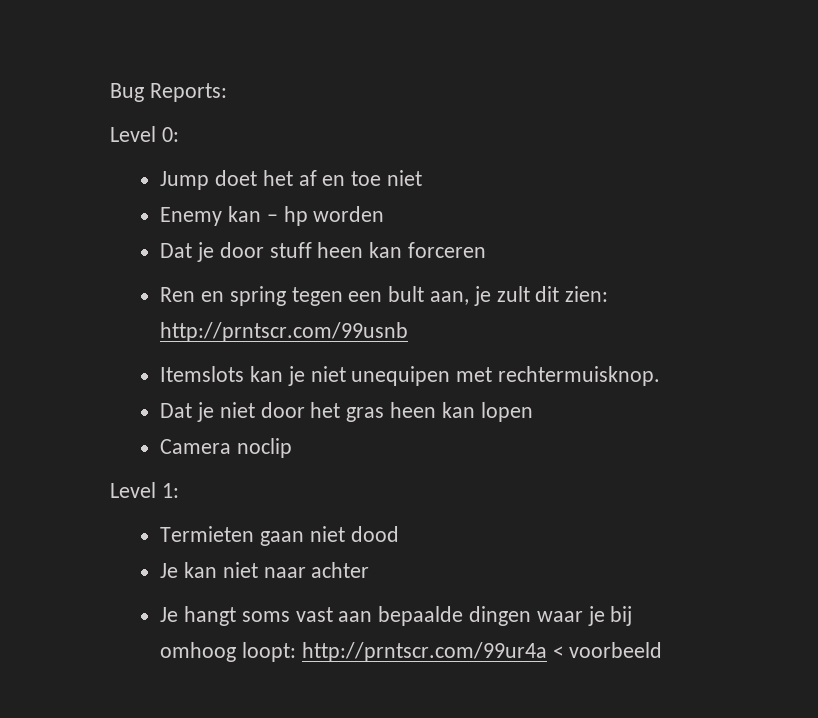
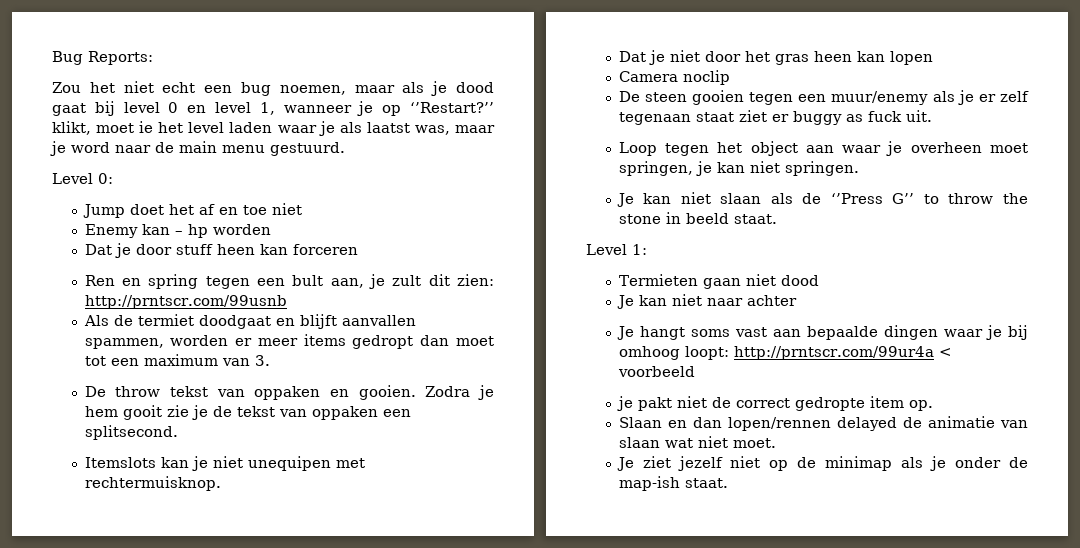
+ Zou het niet echt een bug noemen, maar als je dood gaat bij level 0 en level 1, wanneer je op ‘’Restart?’’ klikt, moet ie het level laden waar je als laatst was, maar je word naar de main menu gestuurd.
+ Als de termiet doodgaat en blijft aanvallen spammen, worden er meer items gedropt dan moet tot een maximum van 3.
+ De throw tekst van oppaken en gooien. Zodra je hem gooit zie je de tekst van oppaken een splitsecond.
+ De steen gooien tegen een muur/enemy als je er zelf tegenaan staat ziet er buggy as fuck uit.
+ Loop tegen het object aan waar je overheen moet springen, je kan niet springen.
+ Je kan niet slaan als de ‘’Press G’’ to throw the stone in beeld staat.
+ je pakt niet de correct gedropte item op.
+ Slaan en dan lopen/rennen delayed de animatie van slaan wat niet moet.
+ Je ziet jezelf niet op de minimap als je onder de map-ish staat.

